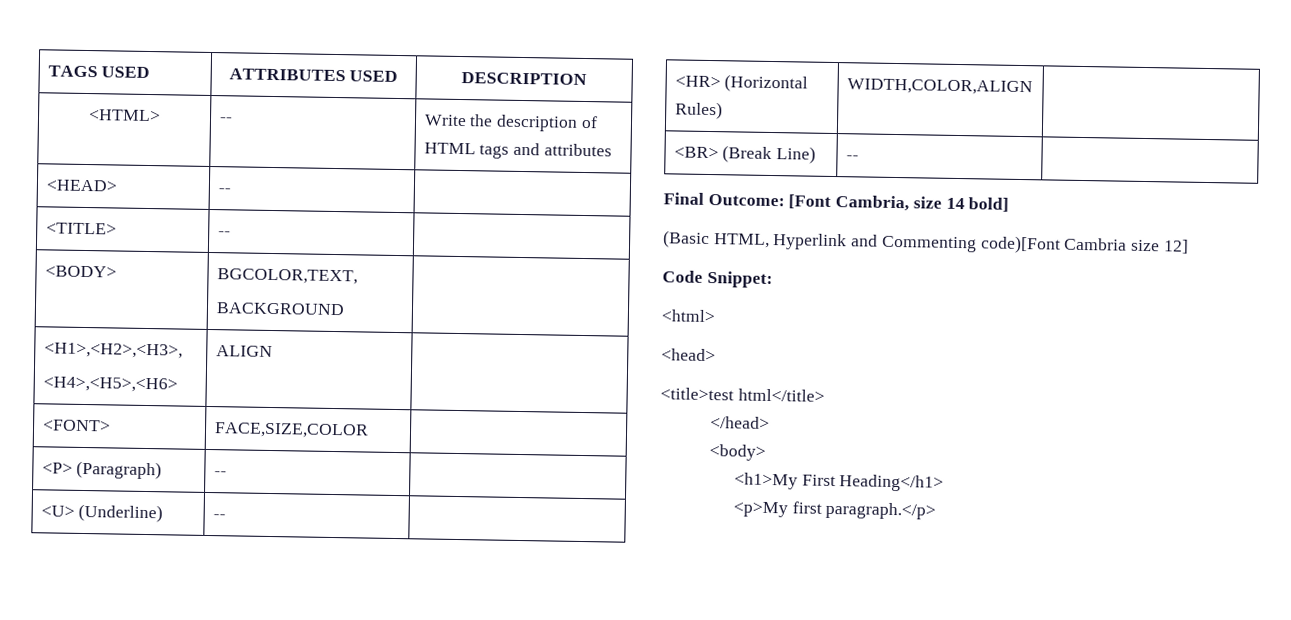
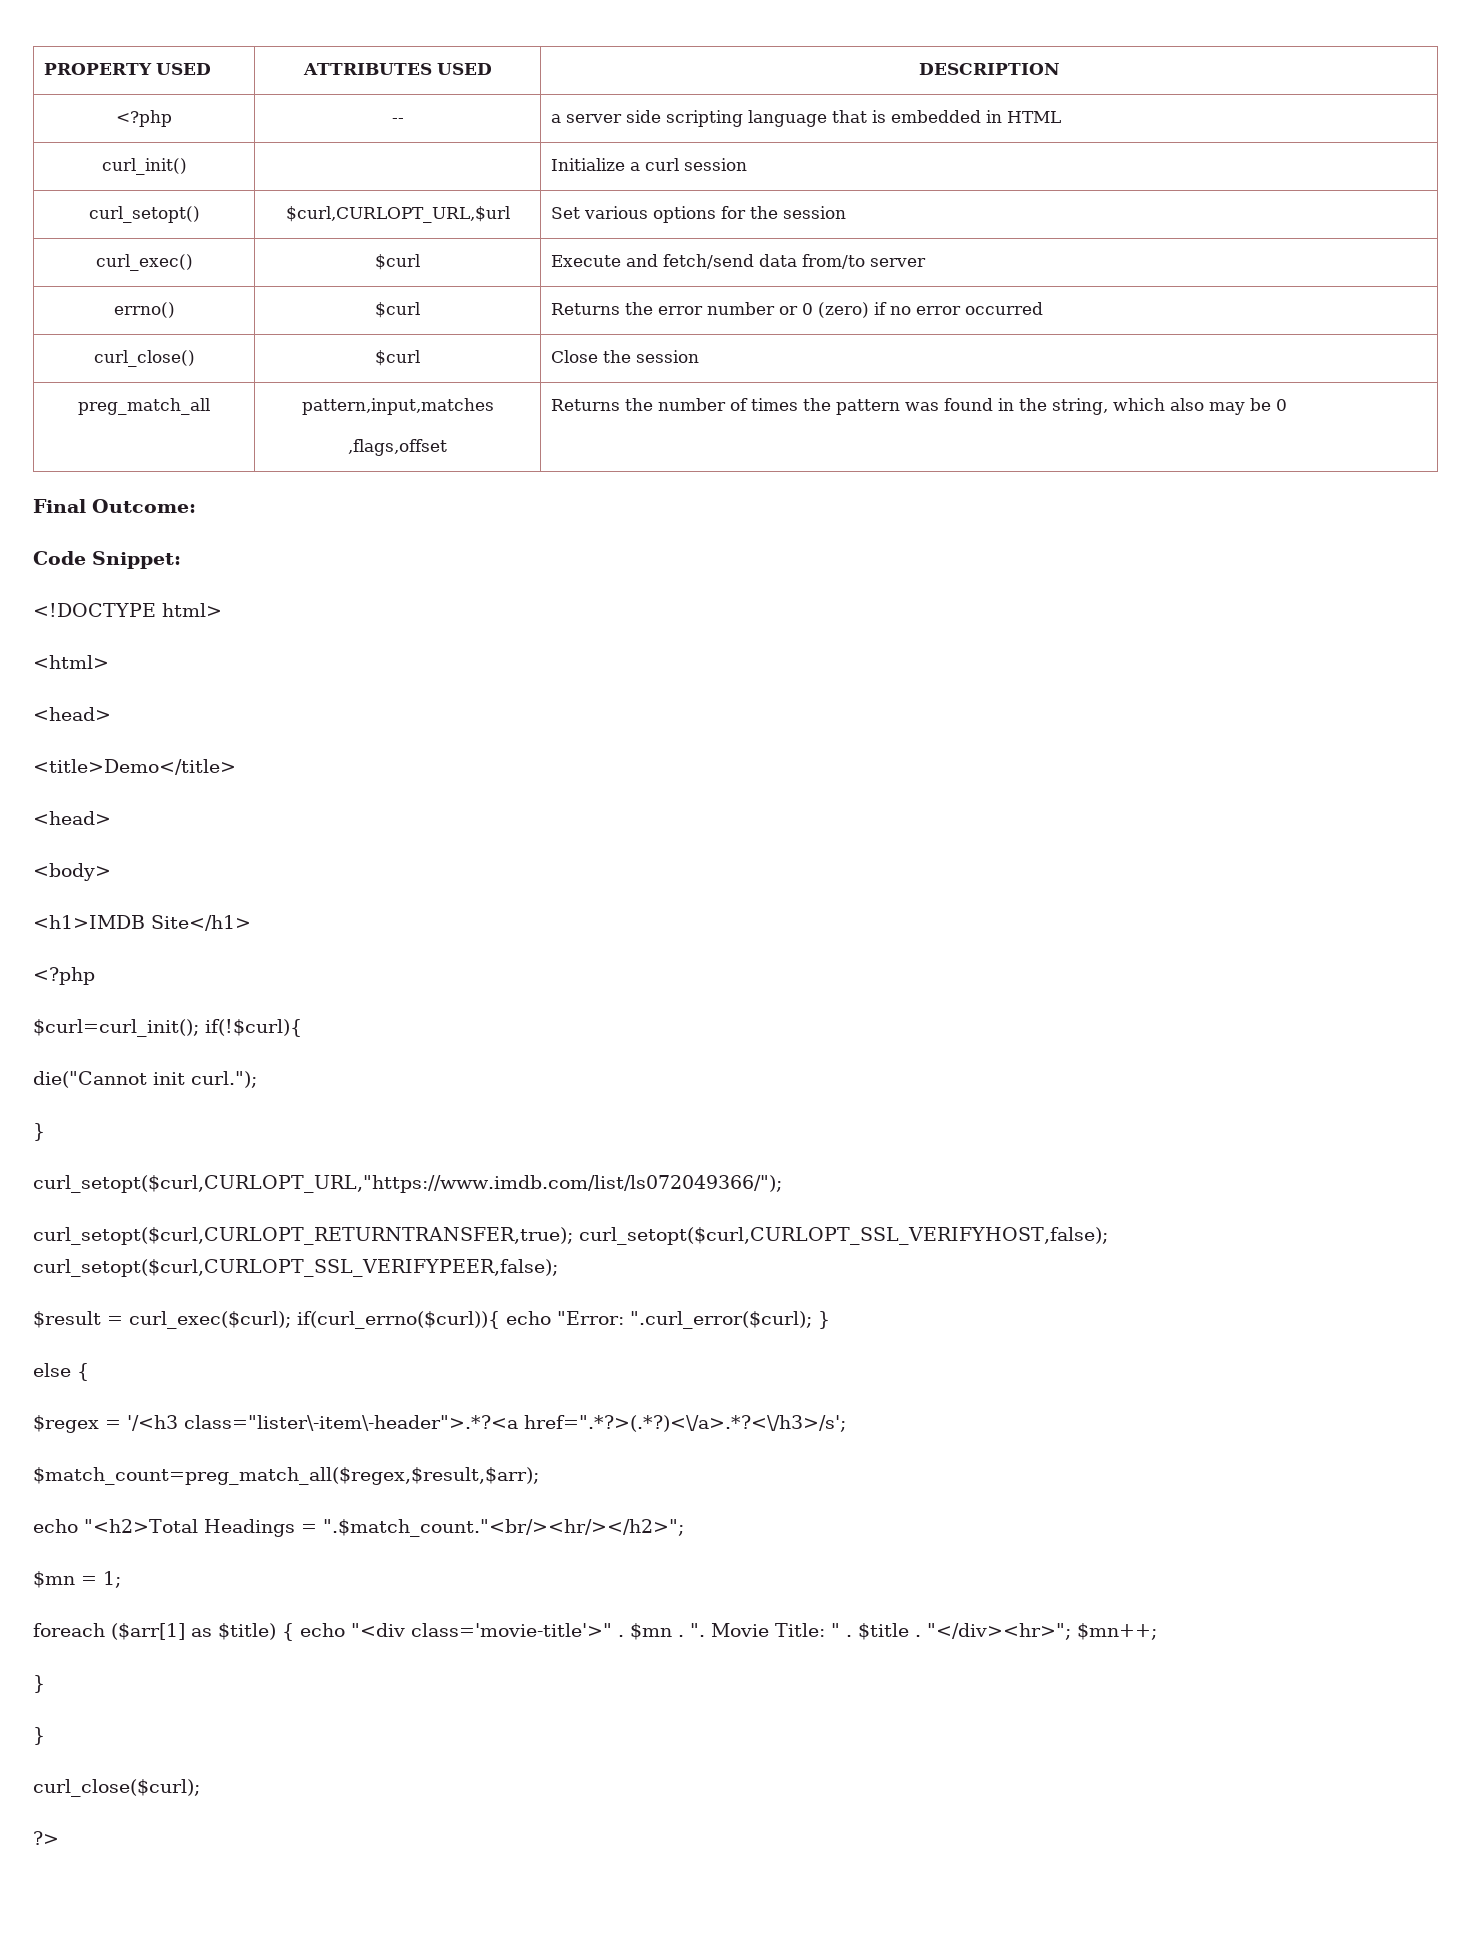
- TAGS USED | ATTRIBUTES USED | DESCRIPTION
+ PROPERTY USED | ATTRIBUTES USED | DESCRIPTION
- <HTML> | -- | Write the description of HTML tags and attributes
- <HEAD> | -- |
- <TITLE> | -- |
- <BODY> | BGCOLOR,TEXT,
- BACKGROUND |
- <H1>,<H2>,<H3>,
- <H4>,<H5>,<H6> | ALIGN |
- <FONT> | FACE,SIZE,COLOR |
- <P> (Paragraph) | -- |
- <U> (Underline) | -- |
- <HR> (Horizontal Rules) | WIDTH,COLOR,ALIGN |
- <BR> (Break Line) | -- |
- Final Outcome: [Font Cambria, size 14 bold]
- (Basic HTML, Hyperlink and Commenting code)[Font Cambria size 12]
+ <?php | -- | a server side scripting language that is embedded in HTML
+ curl_init() | | Initialize a curl session
+ curl_setopt() | $curl,CURLOPT_URL,$url | Set various options for the session
+ curl_exec() | $curl | Execute and fetch/send data from/to server
+ errno() | $curl | Returns the error number or 0 (zero) if no error occurred
+ curl_close() | $curl | Close the session
+ preg_match_all | pattern,input,matches
+ ,flags,offset | Returns the number of times the pattern was found in the string, which also may be 0
+ Final Outcome:
+ <!DOCTYPE html>
- <title>test html</title>
- </head>
+ <title>Demo</title>
+ <head>
  <body>
- <h1>My First Heading</h1>
- <p>My first paragraph.</p>
+ <h1>IMDB Site</h1>
+ <?php
+ $curl=curl_init(); if(!$curl){
+ die("Cannot init curl.");
+ }
+ curl_setopt($curl,CURLOPT_URL,"https://www.imdb.com/list/ls072049366/");
+ curl_setopt($curl,CURLOPT_RETURNTRANSFER,true); curl_setopt($curl,CURLOPT_SSL_VERIFYHOST,false); curl_setopt($curl,CURLOPT_SSL_VERIFYPEER,false);
+ $result = curl_exec($curl); if(curl_errno($curl)){ echo "Error: ".curl_error($curl); }
+ else {
+ $regex = '/<h3 class="lister\-item\-header">.*?<a href=".*?>(.*?)<\/a>.*?<\/h3>/s';
+ $match_count=preg_match_all($regex,$result,$arr);
+ echo "<h2>Total Headings = ".$match_count."<br/><hr/></h2>";
+ $mn = 1;
+ foreach ($arr[1] as $title) { echo "<div class='movie-title'>" . $mn . ". Movie Title: " . $title . "</div><hr>"; $mn++;
+ }
+ }
+ curl_close($curl);
+ ?>

